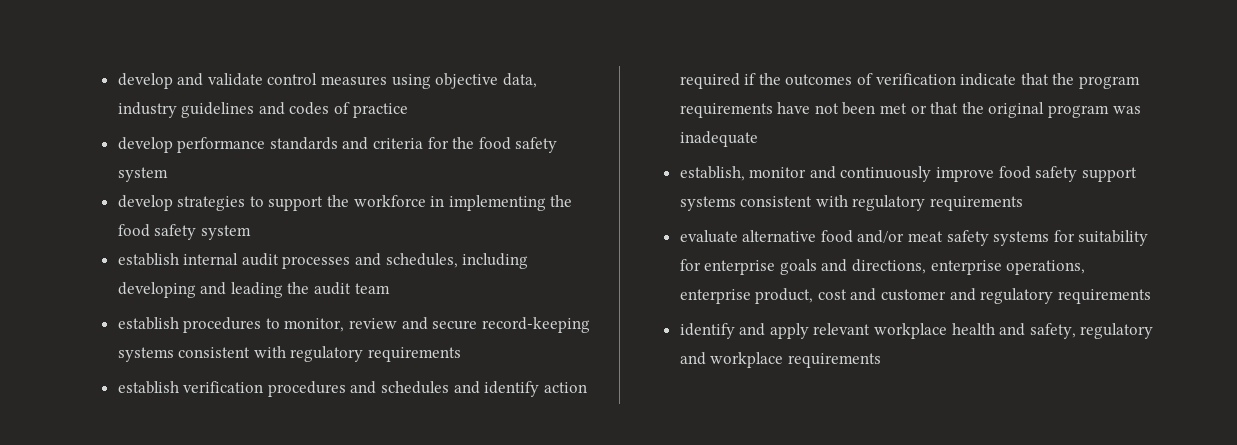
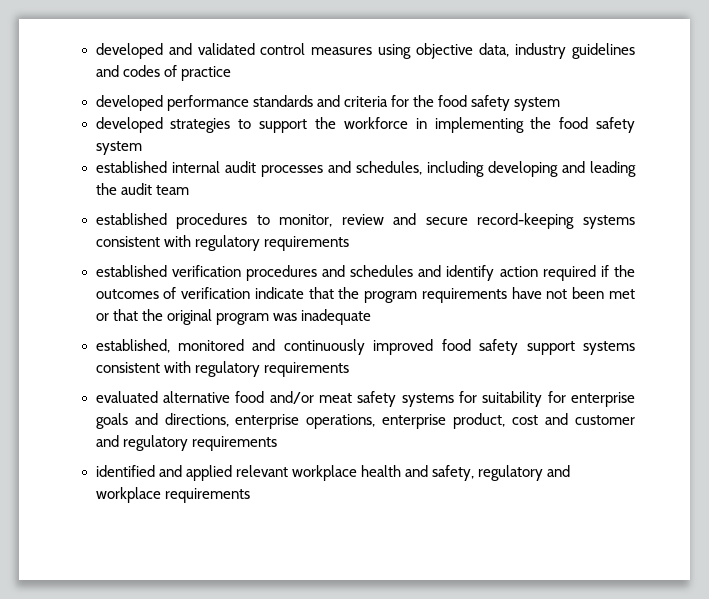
- develop and validate control measures using objective data, industry guidelines and codes of practice
+ developed and validated control measures using objective data, industry guidelines and codes of practice
- develop performance standards and criteria for the food safety system
+ developed performance standards and criteria for the food safety system
- develop strategies to support the workforce in implementing the food safety system
+ developed strategies to support the workforce in implementing the food safety system
- establish internal audit processes and schedules, including developing and leading the audit team
+ established internal audit processes and schedules, including developing and leading the audit team
- establish procedures to monitor, review and secure record-keeping systems consistent with regulatory requirements
+ established procedures to monitor, review and secure record-keeping systems consistent with regulatory requirements
- establish verification procedures and schedules and identify action required if the outcomes of verification indicate that the program requirements have not been met or that the original program was inadequate
+ established verification procedures and schedules and identify action required if the outcomes of verification indicate that the program requirements have not been met or that the original program was inadequate
- establish, monitor and continuously improve food safety support systems consistent with regulatory requirements
+ established, monitored and continuously improved food safety support systems consistent with regulatory requirements
- evaluate alternative food and/or meat safety systems for suitability for enterprise goals and directions, enterprise operations, enterprise product, cost and customer and regulatory requirements
+ evaluated alternative food and/or meat safety systems for suitability for enterprise goals and directions, enterprise operations, enterprise product, cost and customer and regulatory requirements
- identify and apply relevant workplace health and safety, regulatory and workplace requirements
+ identified and applied relevant workplace health and safety, regulatory and workplace requirements

